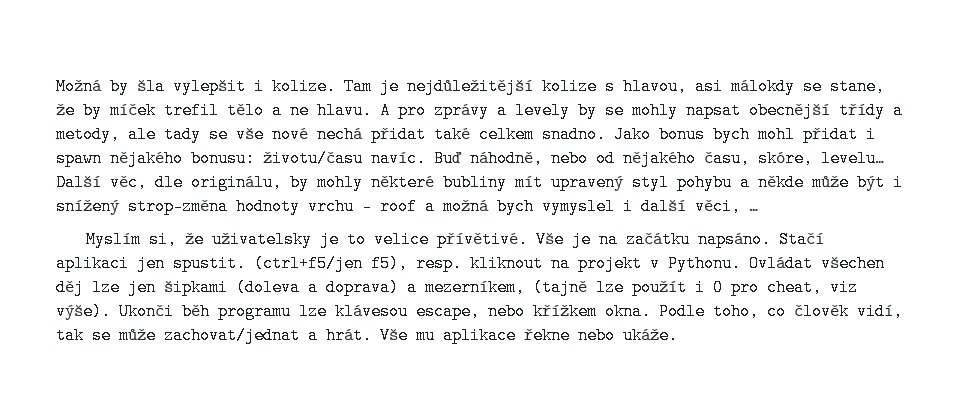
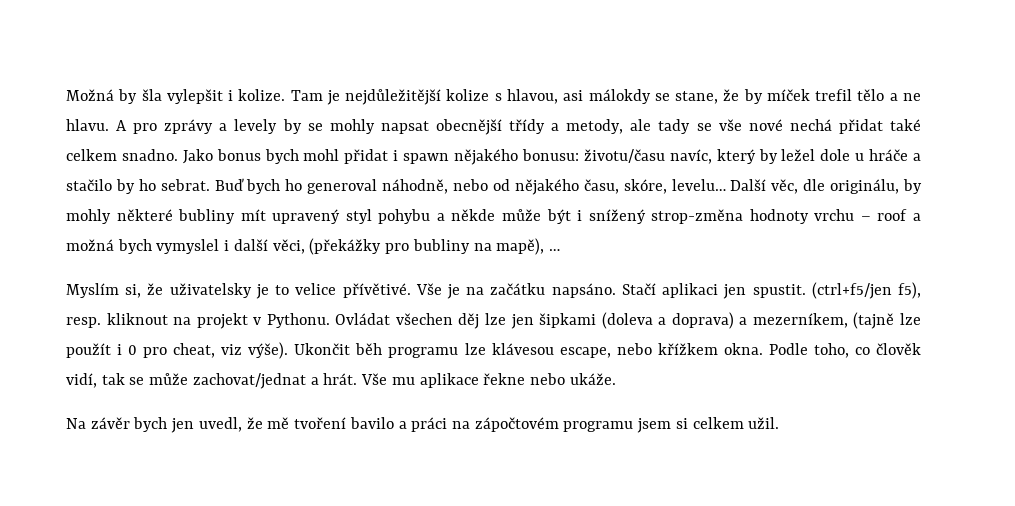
- Jako bonus bych mohl přidat i spawn nějakého bonusu: životu/času navíc. Buď náhodně, nebo od nějakého času, skóre, levelu…
+ Jako bonus bych mohl přidat i spawn nějakého bonusu: životu/času navíc, který by ležel dole u hráče a stačilo by ho sebrat. Buď bych ho generoval náhodně, nebo od nějakého času, skóre, levelu…
- Další věc, dle originálu, by mohly některé bubliny mít upravený styl pohybu a někde může být i snížený strop-změna hodnoty vrchu – roof a možná bych vymyslel i další věci, …
+ Další věc, dle originálu, by mohly některé bubliny mít upravený styl pohybu a někde může být i snížený strop-změna hodnoty vrchu – roof a možná bych vymyslel i další věci, (překážky pro bubliny na mapě), …
- Ukonči běh programu lze klávesou escape, nebo křížkem okna.
+ Ukončit běh programu lze klávesou escape, nebo křížkem okna.
+ Na závěr bych jen uvedl, že mě tvoření bavilo a práci na zápočtovém programu jsem si celkem užil.

